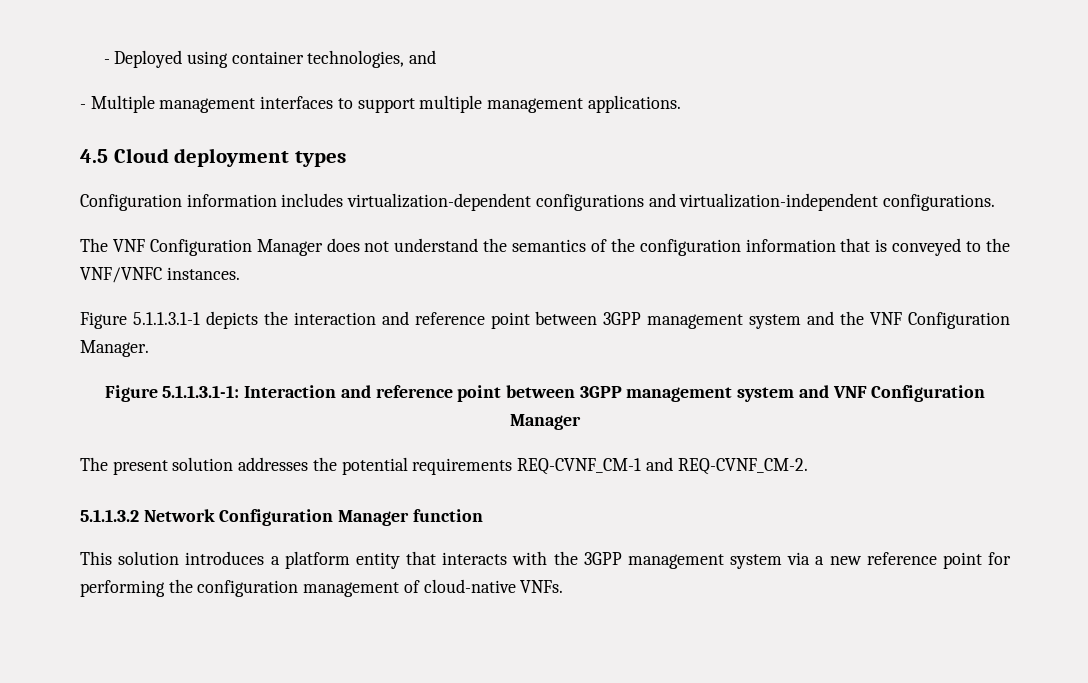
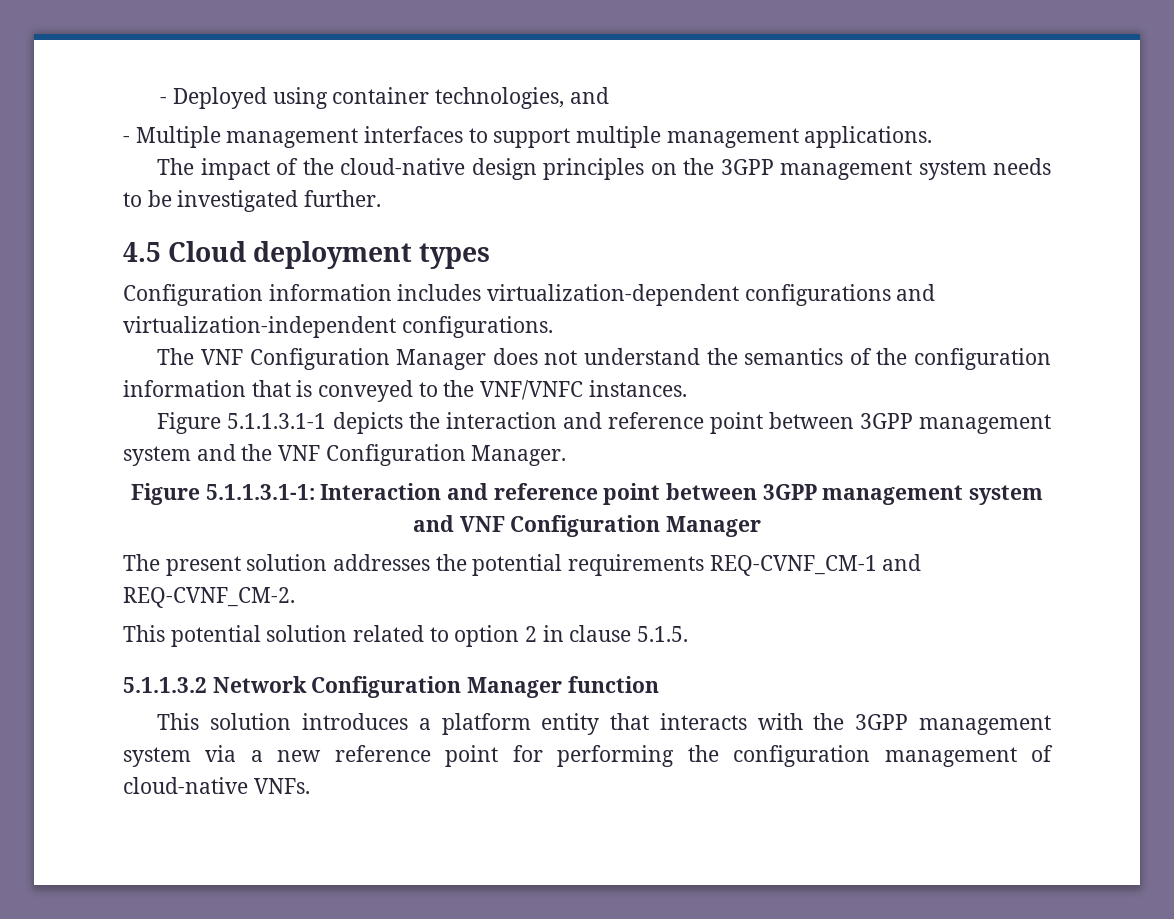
+ The impact of the cloud-native design principles on the 3GPP management system needs to be investigated further.
+ This potential solution related to option 2 in clause 5.1.5.

